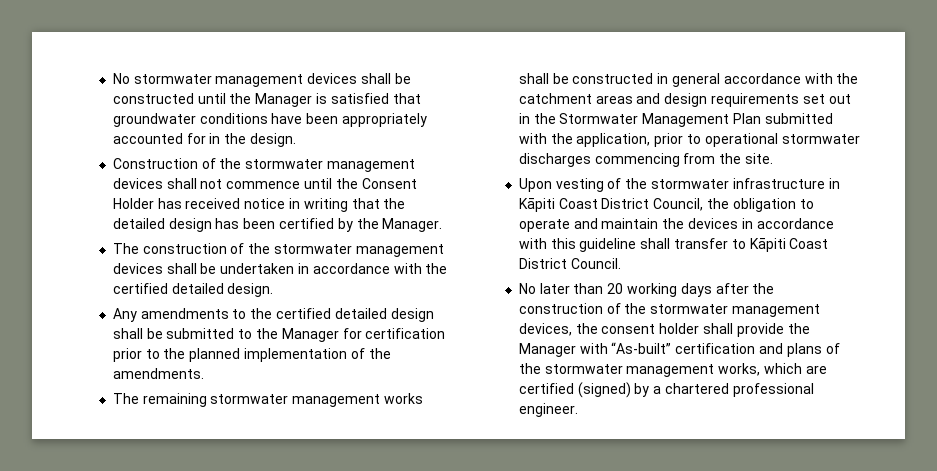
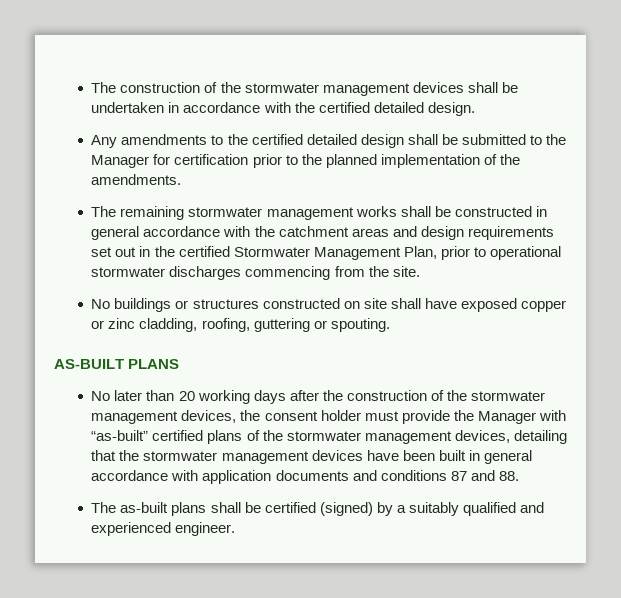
- No stormwater management devices shall be constructed until the Manager is satisfied that groundwater conditions have been appropriately accounted for in the design.
- Construction of the stormwater management devices shall not commence until the Consent Holder has received notice in writing that the detailed design has been certified by the Manager.
- The remaining stormwater management works shall be constructed in general accordance with the catchment areas and design requirements set out in the Stormwater Management Plan submitted with the application, prior to operational stormwater discharges commencing from the site.
+ The remaining stormwater management works shall be constructed in general accordance with the catchment areas and design requirements set out in the certified Stormwater Management Plan, prior to operational stormwater discharges commencing from the site.
- Upon vesting of the stormwater infrastructure in Kāpiti Coast District Council, the obligation to operate and maintain the devices in accordance with this guideline shall transfer to Kāpiti Coast District Council.
+ No buildings or structures constructed on site shall have exposed copper or zinc cladding, roofing, guttering or spouting.
+ AS-BUILT PLANS
- No later than 20 working days after the construction of the stormwater management devices, the consent holder shall provide the Manager with “As-built” certification and plans of the stormwater management works, which are certified (signed) by a chartered professional engineer.
+ No later than 20 working days after the construction of the stormwater management devices, the consent holder must provide the Manager with “as-built” certified plans of the stormwater management devices, detailing that the stormwater management devices have been built in general accordance with application documents and conditions 87 and 88.
+ The as-built plans shall be certified (signed) by a suitably qualified and experienced engineer.

